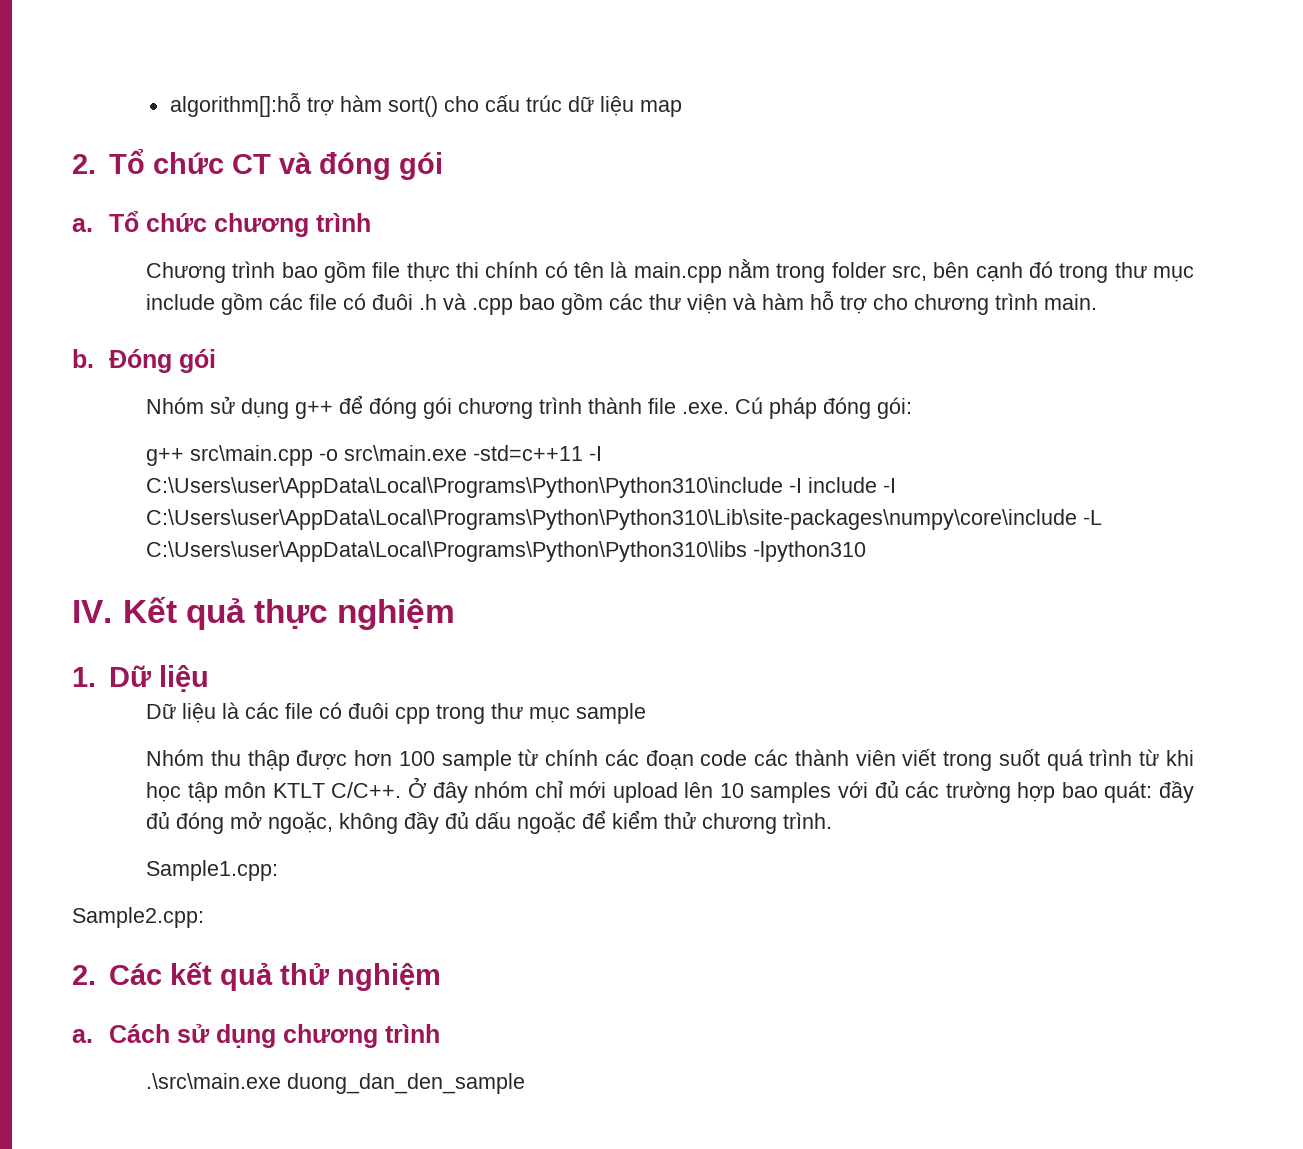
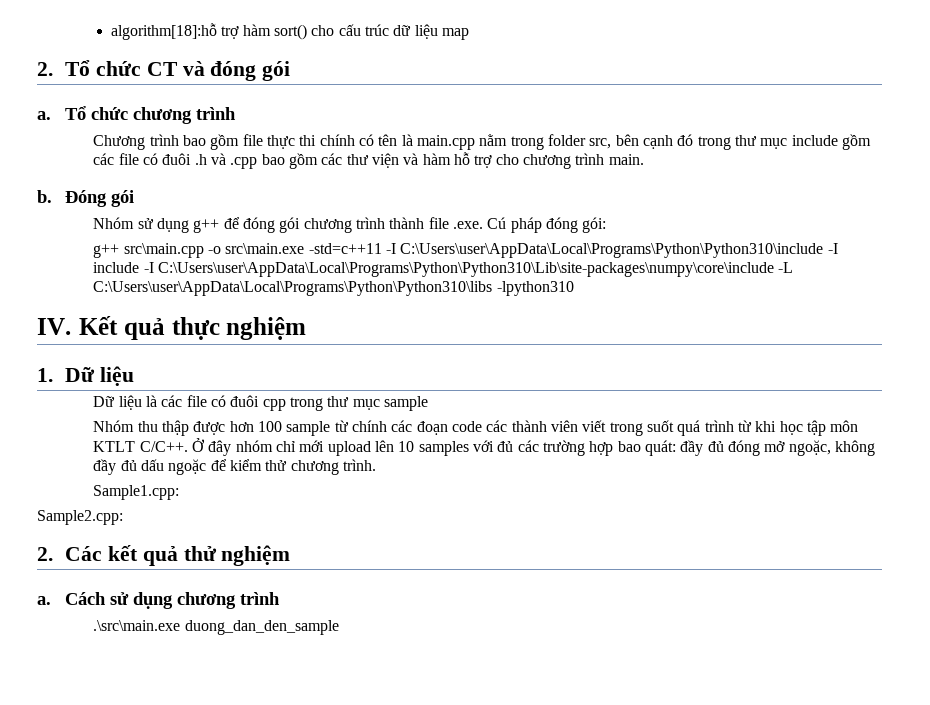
- algorithm[]:hỗ trợ hàm sort() cho cấu trúc dữ liệu map
+ algorithm[18]:hỗ trợ hàm sort() cho cấu trúc dữ liệu map

